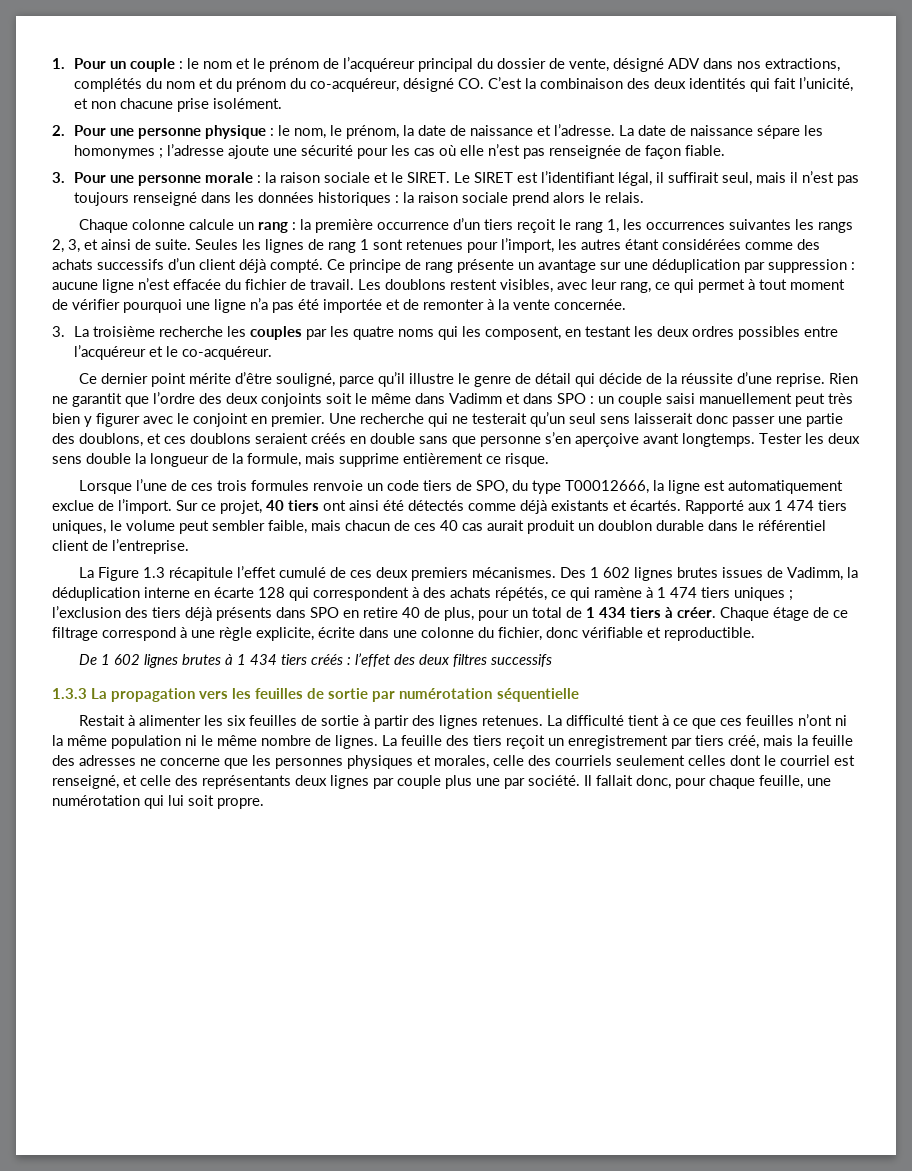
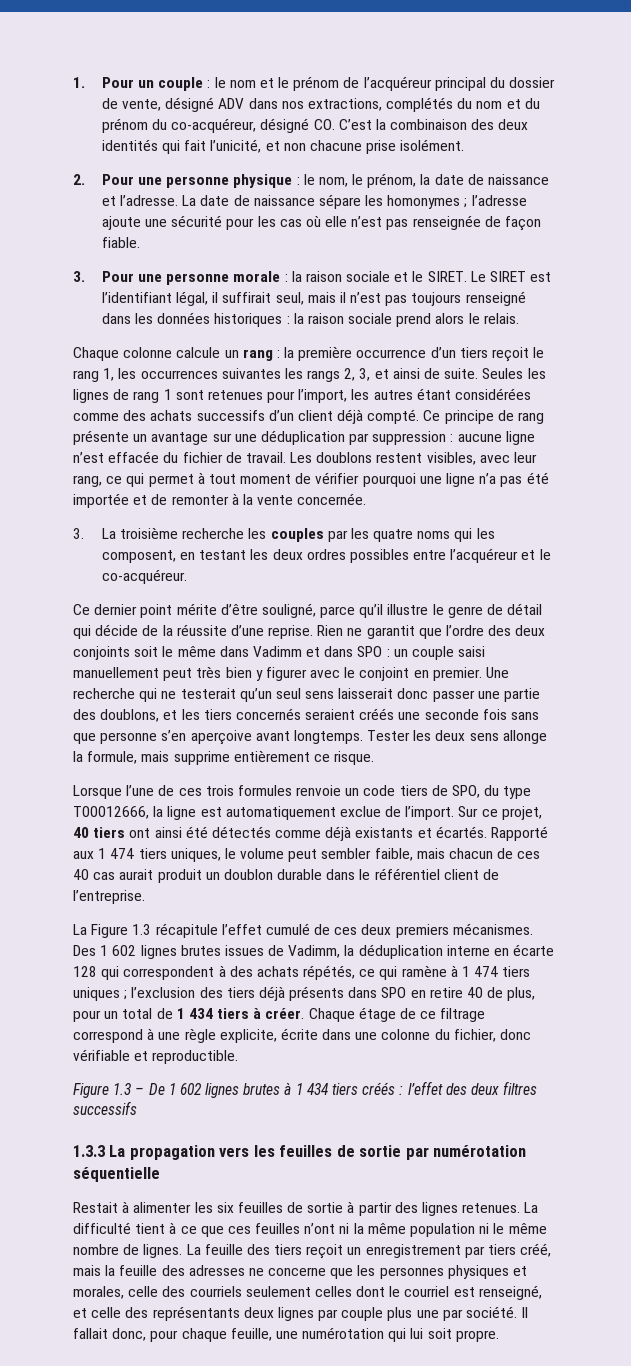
- Une recherche qui ne testerait qu’un seul sens laisserait donc passer une partie des doublons, et ces doublons seraient créés en double sans que personne s’en aperçoive avant longtemps.
+ Une recherche qui ne testerait qu’un seul sens laisserait donc passer une partie des doublons, et les tiers concernés seraient créés une seconde fois sans que personne s’en aperçoive avant longtemps.
- Tester les deux sens double la longueur de la formule, mais supprime entièrement ce risque.
+ Tester les deux sens allonge la formule, mais supprime entièrement ce risque.
- De 1 602 lignes brutes à 1 434 tiers créés : l’effet des deux filtres successifs
+ Figure 1.3 – De 1 602 lignes brutes à 1 434 tiers créés : l’effet des deux filtres successifs

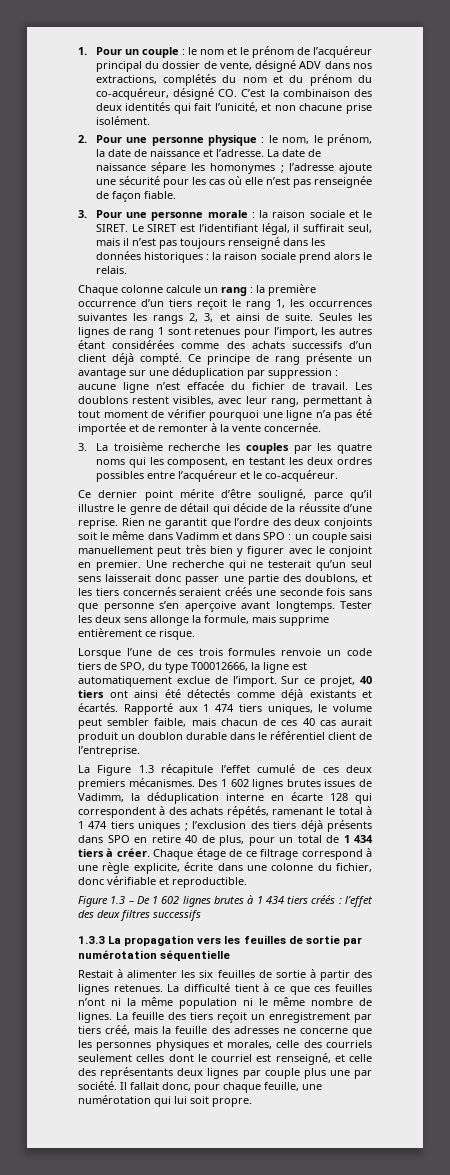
- Les doublons restent visibles, avec leur rang, ce qui permet à tout moment de vérifier pourquoi une ligne n’a pas été importée et de remonter à la vente concernée.
+ Les doublons restent visibles, avec leur rang, permettant à tout moment de vérifier pourquoi une ligne n’a pas été importée et de remonter à la vente concernée.
- Des 1 602 lignes brutes issues de Vadimm, la déduplication interne en écarte 128 qui correspondent à des achats répétés, ce qui ramène à 1 474 tiers uniques ; l’exclusion des tiers déjà présents dans SPO en retire 40 de plus, pour un total de 1 434 tiers à créer.
+ Des 1 602 lignes brutes issues de Vadimm, la déduplication interne en écarte 128 qui correspondent à des achats répétés, ramenant le total à 1 474 tiers uniques ; l’exclusion des tiers déjà présents dans SPO en retire 40 de plus, pour un total de 1 434 tiers à créer.

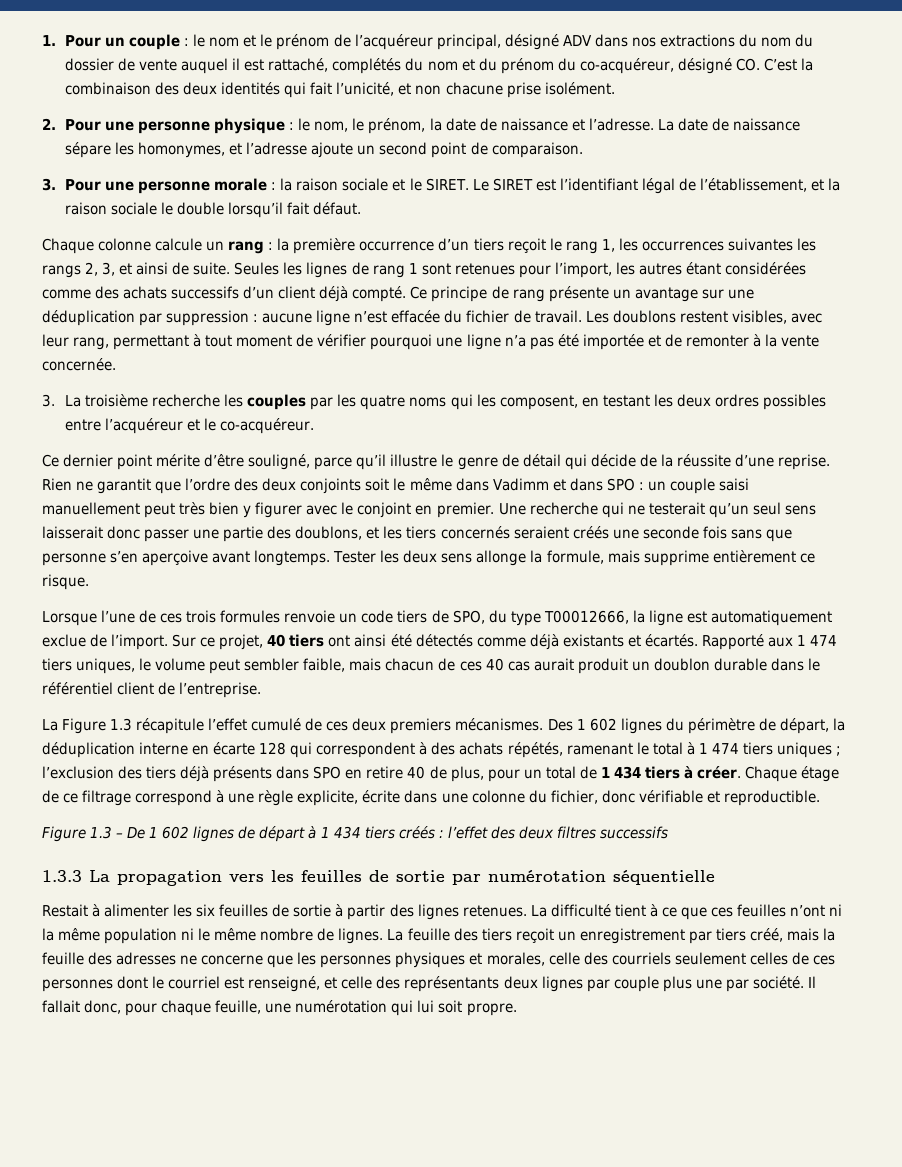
- 1. Pour un couple : le nom et le prénom de l’acquéreur principal du dossier de vente, désigné ADV dans nos extractions, complétés du nom et du prénom du co-acquéreur, désigné CO. C’est la combinaison des deux identités qui fait l’unicité, et non chacune prise isolément.
+ 1. Pour un couple : le nom et le prénom de l’acquéreur principal, désigné ADV dans nos extractions du nom du dossier de vente auquel il est rattaché, complétés du nom et du prénom du co-acquéreur, désigné CO. C’est la combinaison des deux identités qui fait l’unicité, et non chacune prise isolément.
- La date de naissance sépare les homonymes ; l’adresse ajoute une sécurité pour les cas où elle n’est pas renseignée de façon fiable.
+ La date de naissance sépare les homonymes, et l’adresse ajoute un second point de comparaison.
- Le SIRET est l’identifiant légal, il suffirait seul, mais il n’est pas toujours renseigné dans les données historiques : la raison sociale prend alors le relais.
+ Le SIRET est l’identifiant légal de l’établissement, et la raison sociale le double lorsqu’il fait défaut.
- Des 1 602 lignes brutes issues de Vadimm, la déduplication interne en écarte 128 qui correspondent à des achats répétés, ramenant le total à 1 474 tiers uniques ; l’exclusion des tiers déjà présents dans SPO en retire 40 de plus, pour un total de 1 434 tiers à créer.
+ Des 1 602 lignes du périmètre de départ, la déduplication interne en écarte 128 qui correspondent à des achats répétés, ramenant le total à 1 474 tiers uniques ; l’exclusion des tiers déjà présents dans SPO en retire 40 de plus, pour un total de 1 434 tiers à créer.
- Figure 1.3 – De 1 602 lignes brutes à 1 434 tiers créés : l’effet des deux filtres successifs
+ Figure 1.3 – De 1 602 lignes de départ à 1 434 tiers créés : l’effet des deux filtres successifs
- La feuille des tiers reçoit un enregistrement par tiers créé, mais la feuille des adresses ne concerne que les personnes physiques et morales, celle des courriels seulement celles dont le courriel est renseigné, et celle des représentants deux lignes par couple plus une par société.
+ La feuille des tiers reçoit un enregistrement par tiers créé, mais la feuille des adresses ne concerne que les personnes physiques et morales, celle des courriels seulement celles de ces personnes dont le courriel est renseigné, et celle des représentants deux lignes par couple plus une par société.

